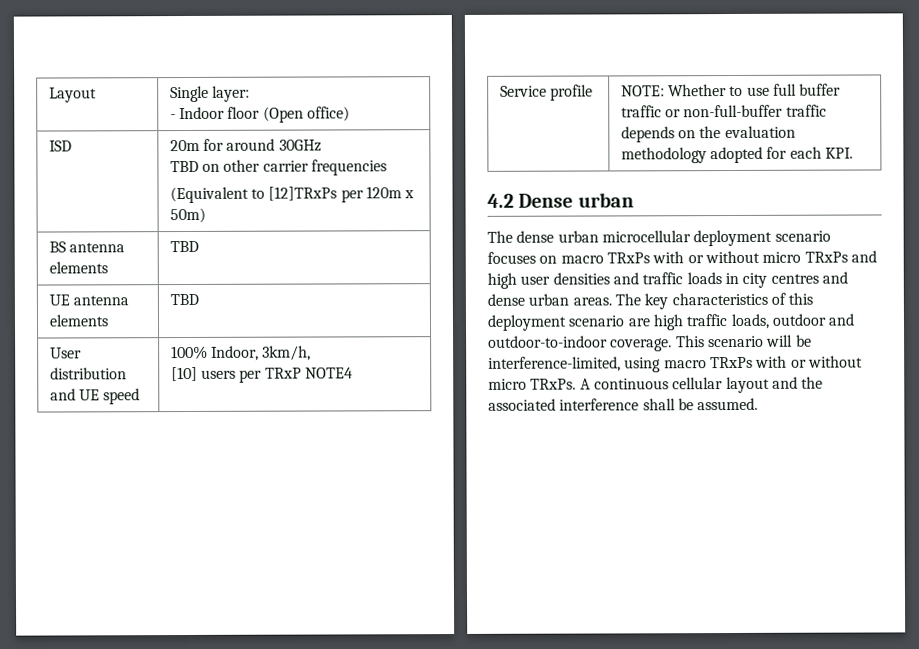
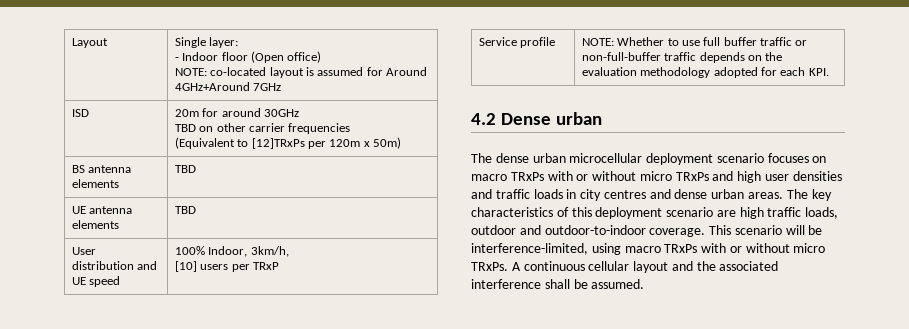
  Layout | Single layer:
  - Indoor floor (Open office)
+ NOTE: co-located layout is assumed for Around 4GHz+Around 7GHz
  User distribution and UE speed | 100% Indoor, 3km/h,
- [10] users per TRxP NOTE4
+ [10] users per TRxP

